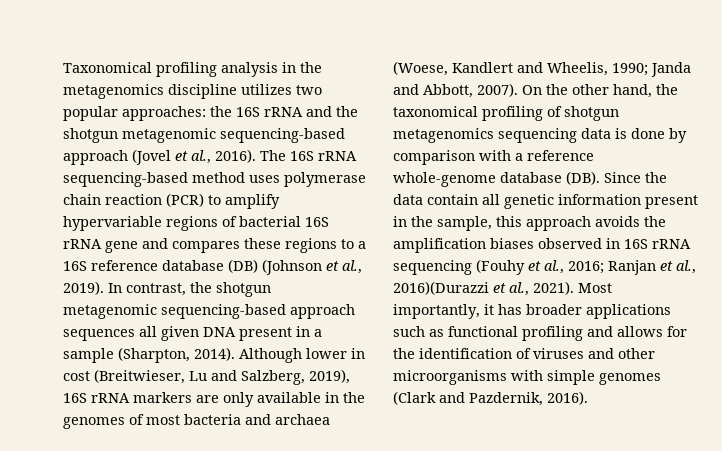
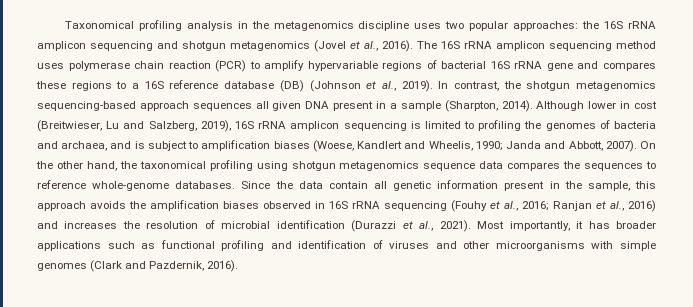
- Taxonomical profiling analysis in the metagenomics discipline utilizes two popular approaches: the 16S rRNA and the shotgun metagenomic sequencing-based approach (Jovel et al., 2016).
+ Taxonomical profiling analysis in the metagenomics discipline uses two popular approaches: the 16S rRNA amplicon sequencing and shotgun metagenomics (Jovel et al., 2016).
- The 16S rRNA sequencing-based method uses polymerase chain reaction (PCR) to amplify hypervariable regions of bacterial 16S rRNA gene and compares these regions to a 16S reference database (DB) (Johnson et al., 2019).
+ The 16S rRNA amplicon sequencing method uses polymerase chain reaction (PCR) to amplify hypervariable regions of bacterial 16S rRNA gene and compares these regions to a 16S reference database (DB) (Johnson et al., 2019).
- In contrast, the shotgun metagenomic sequencing-based approach sequences all given DNA present in a sample (Sharpton, 2014).
+ In contrast, the shotgun metagenomics sequencing-based approach sequences all given DNA present in a sample (Sharpton, 2014).
- Although lower in cost (Breitwieser, Lu and Salzberg, 2019), 16S rRNA markers are only available in the genomes of most bacteria and archaea (Woese, Kandlert and Wheelis, 1990; Janda and Abbott, 2007).
+ Although lower in cost (Breitwieser, Lu and Salzberg, 2019), 16S rRNA amplicon sequencing is limited to profiling the genomes of bacteria and archaea, and is subject to amplification biases (Woese, Kandlert and Wheelis, 1990; Janda and Abbott, 2007).
- On the other hand, the taxonomical profiling of shotgun metagenomics sequencing data is done by comparison with a reference whole-genome database (DB). Since the data contain all genetic information present in the sample, this approach avoids the amplification biases observed in 16S rRNA sequencing (Fouhy et al., 2016; Ranjan et al., 2016)(Durazzi et al., 2021).
+ On the other hand, the taxonomical profiling using shotgun metagenomics sequence data compares the sequences to reference whole-genome databases. Since the data contain all genetic information present in the sample, this approach avoids the amplification biases observed in 16S rRNA sequencing (Fouhy et al., 2016; Ranjan et al., 2016) and increases the resolution of microbial identification (Durazzi et al., 2021).
- Most importantly, it has broader applications such as functional profiling and allows for the identification of viruses and other microorganisms with simple genomes (Clark and Pazdernik, 2016).
+ Most importantly, it has broader applications such as functional profiling and identification of viruses and other microorganisms with simple genomes (Clark and Pazdernik, 2016).

